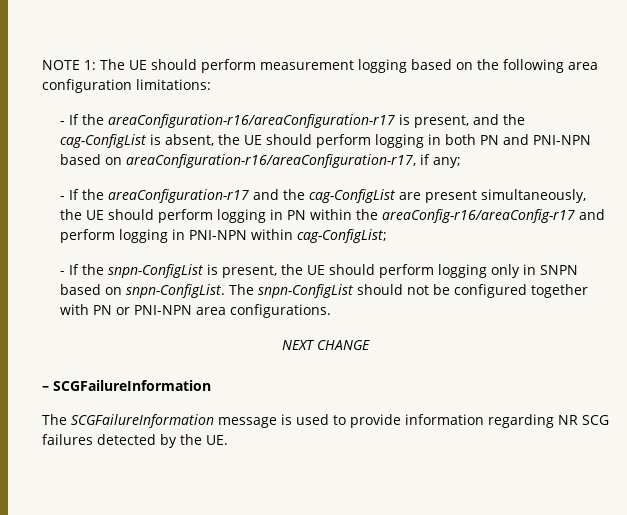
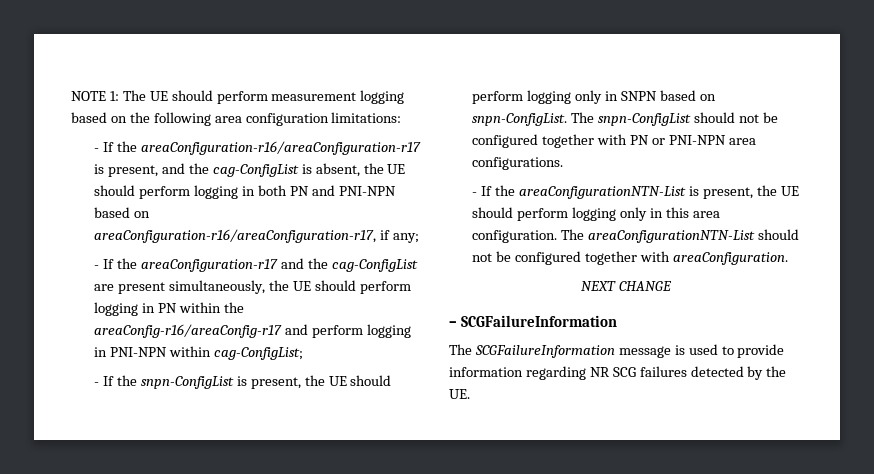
+ - If the areaConfigurationNTN-List is present, the UE should perform logging only in this area configuration. The areaConfigurationNTN-List should not be configured together with areaConfiguration.

